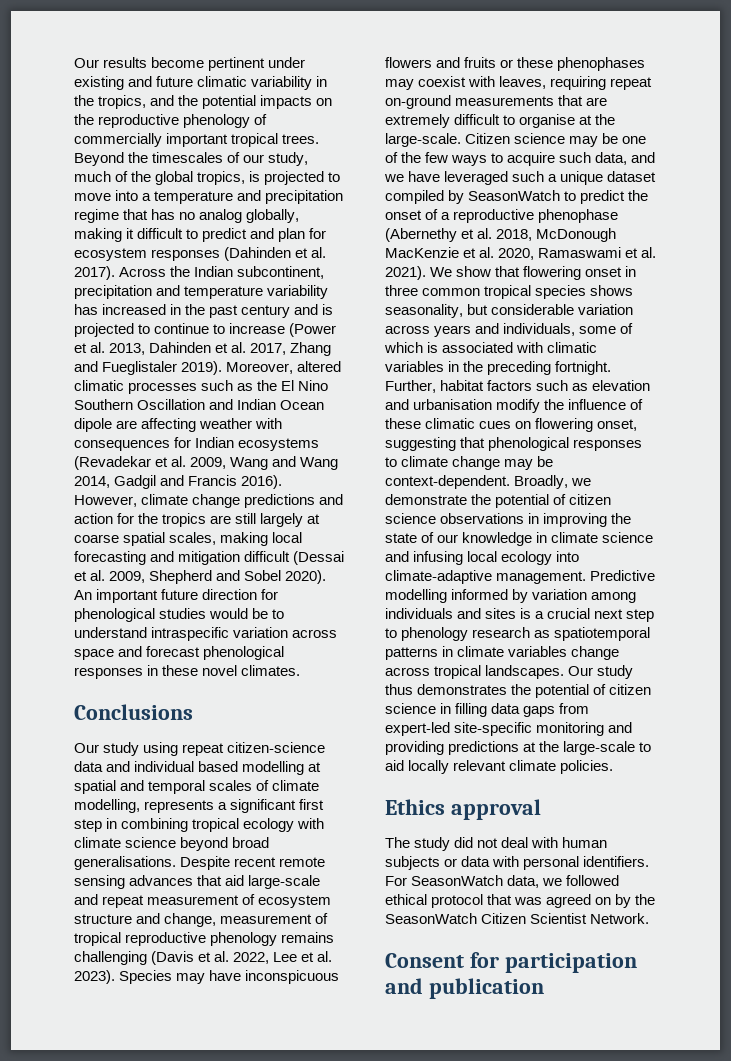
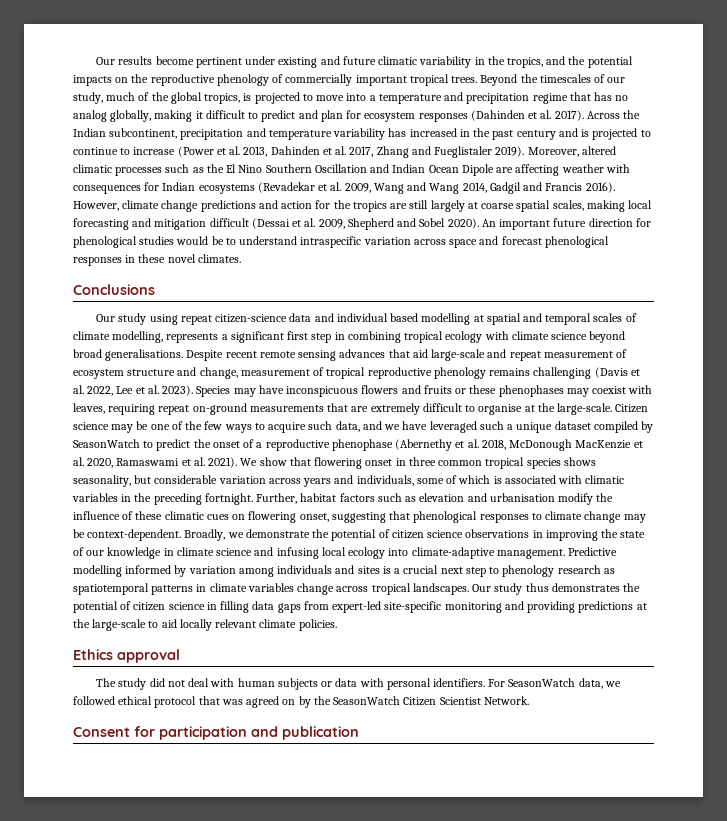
- Moreover, altered climatic processes such as the El Nino Southern Oscillation and Indian Ocean dipole are affecting weather with consequences for Indian ecosystems (Revadekar et al. 2009, Wang and Wang 2014, Gadgil and Francis 2016).
+ Moreover, altered climatic processes such as the El Nino Southern Oscillation and Indian Ocean Dipole are affecting weather with consequences for Indian ecosystems (Revadekar et al. 2009, Wang and Wang 2014, Gadgil and Francis 2016).

